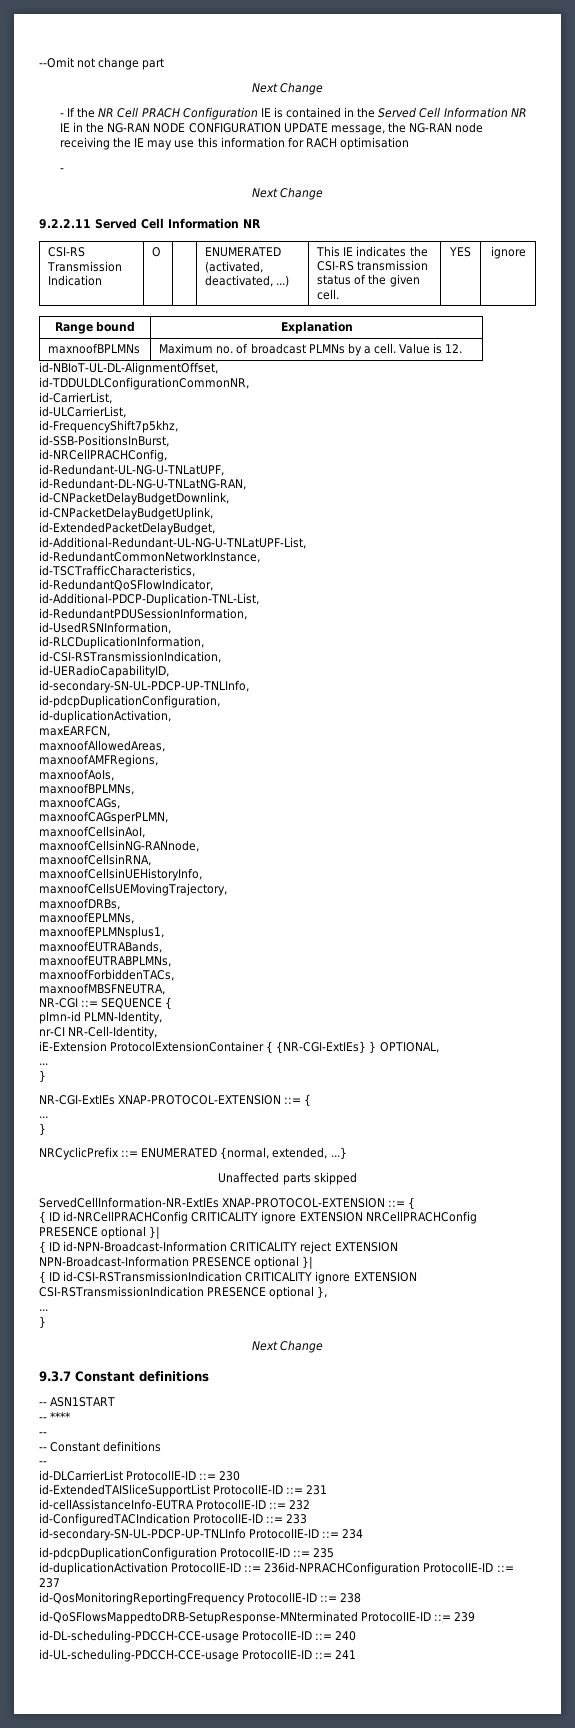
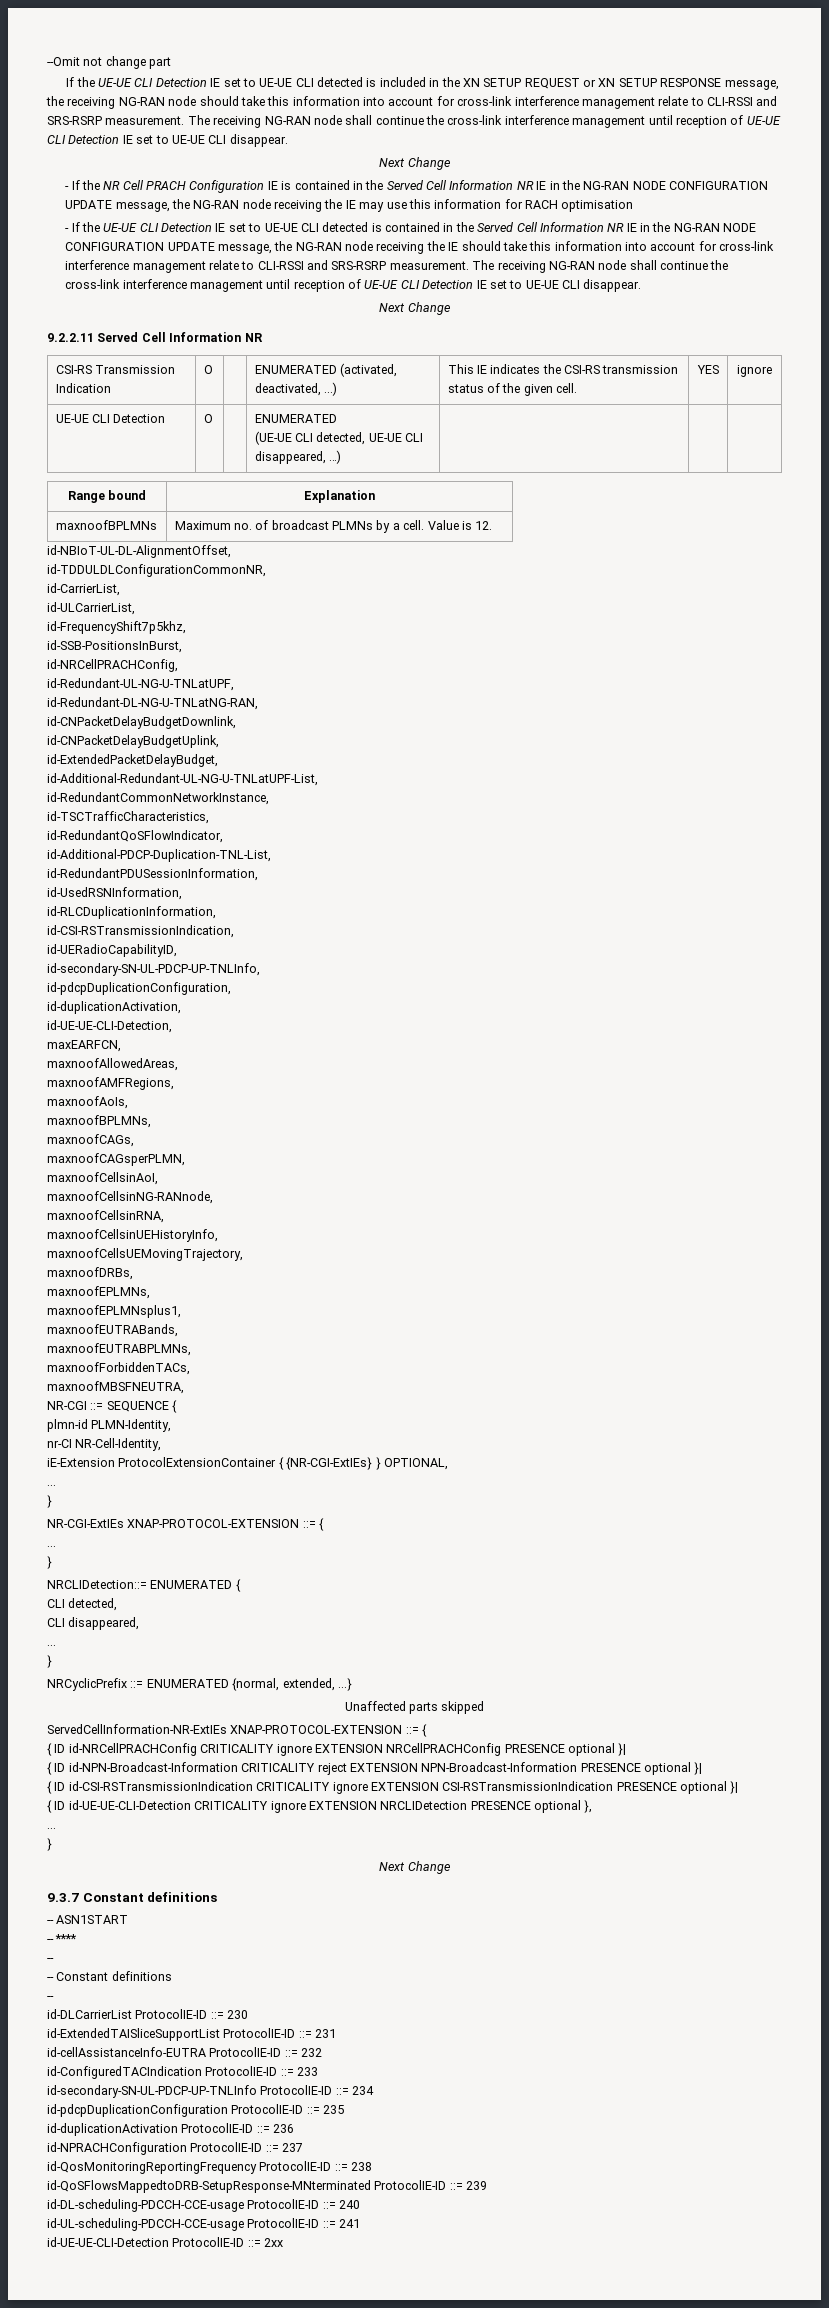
+ If the UE-UE CLI Detection IE set to UE-UE CLI detected is included in the XN SETUP REQUEST or XN SETUP RESPONSE message, the receiving NG-RAN node should take this information into account for cross-link interference management relate to CLI-RSSI and SRS-RSRP measurement. The receiving NG-RAN node shall continue the cross-link interference management until reception of UE-UE CLI Detection IE set to UE-UE CLI disappear.
  - If the NR Cell PRACH Configuration IE is contained in the Served Cell Information NR IE in the NG-RAN NODE CONFIGURATION UPDATE message, the NG-RAN node receiving the IE may use this information for RACH optimisation
- -
+ - If the UE-UE CLI Detection IE set to UE-UE CLI detected is contained in the Served Cell Information NR IE in the NG-RAN NODE CONFIGURATION UPDATE message, the NG-RAN node receiving the IE should take this information into account for cross-link interference management relate to CLI-RSSI and SRS-RSRP measurement. The receiving NG-RAN node shall continue the cross-link interference management until reception of UE-UE CLI Detection IE set to UE-UE CLI disappear.
+ UE-UE CLI Detection | O | | ENUMERATED
+ (UE-UE CLI detected, UE-UE CLI disappeared, …) | | |
+ id-UE-UE-CLI-Detection,
+ NRCLIDetection::= ENUMERATED {
+ CLI detected,
+ CLI disappeared,
+ ...
+ }
- { ID id-CSI-RSTransmissionIndication CRITICALITY ignore EXTENSION CSI-RSTransmissionIndication PRESENCE optional },
+ { ID id-CSI-RSTransmissionIndication CRITICALITY ignore EXTENSION CSI-RSTransmissionIndication PRESENCE optional }|
+ { ID id-UE-UE-CLI-Detection CRITICALITY ignore EXTENSION NRCLIDetection PRESENCE optional },
- id-duplicationActivation ProtocolIE-ID ::= 236id-NPRACHConfiguration ProtocolIE-ID ::= 237
+ id-duplicationActivation ProtocolIE-ID ::= 236
+ id-NPRACHConfiguration ProtocolIE-ID ::= 237
+ id-UE-UE-CLI-Detection ProtocolIE-ID ::= 2xx

